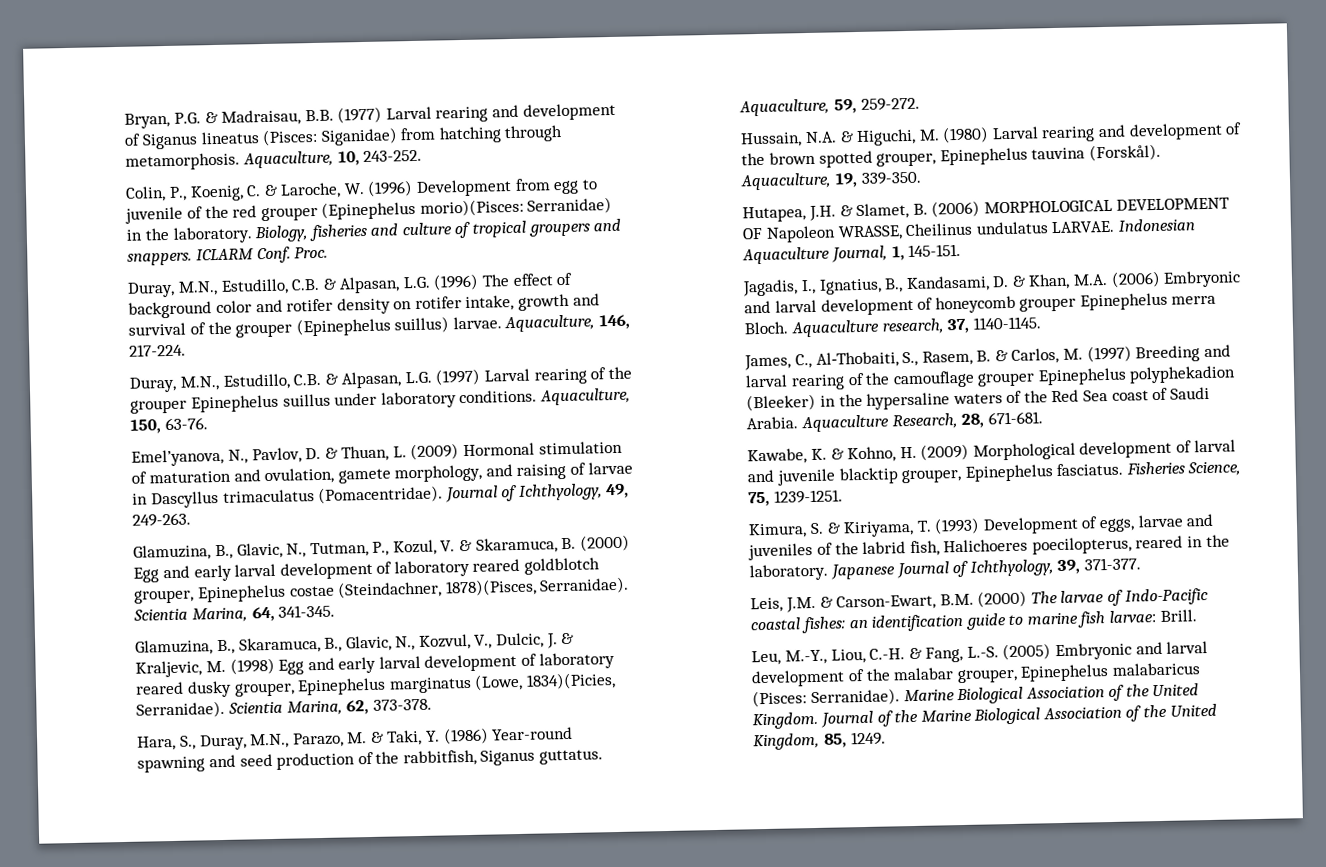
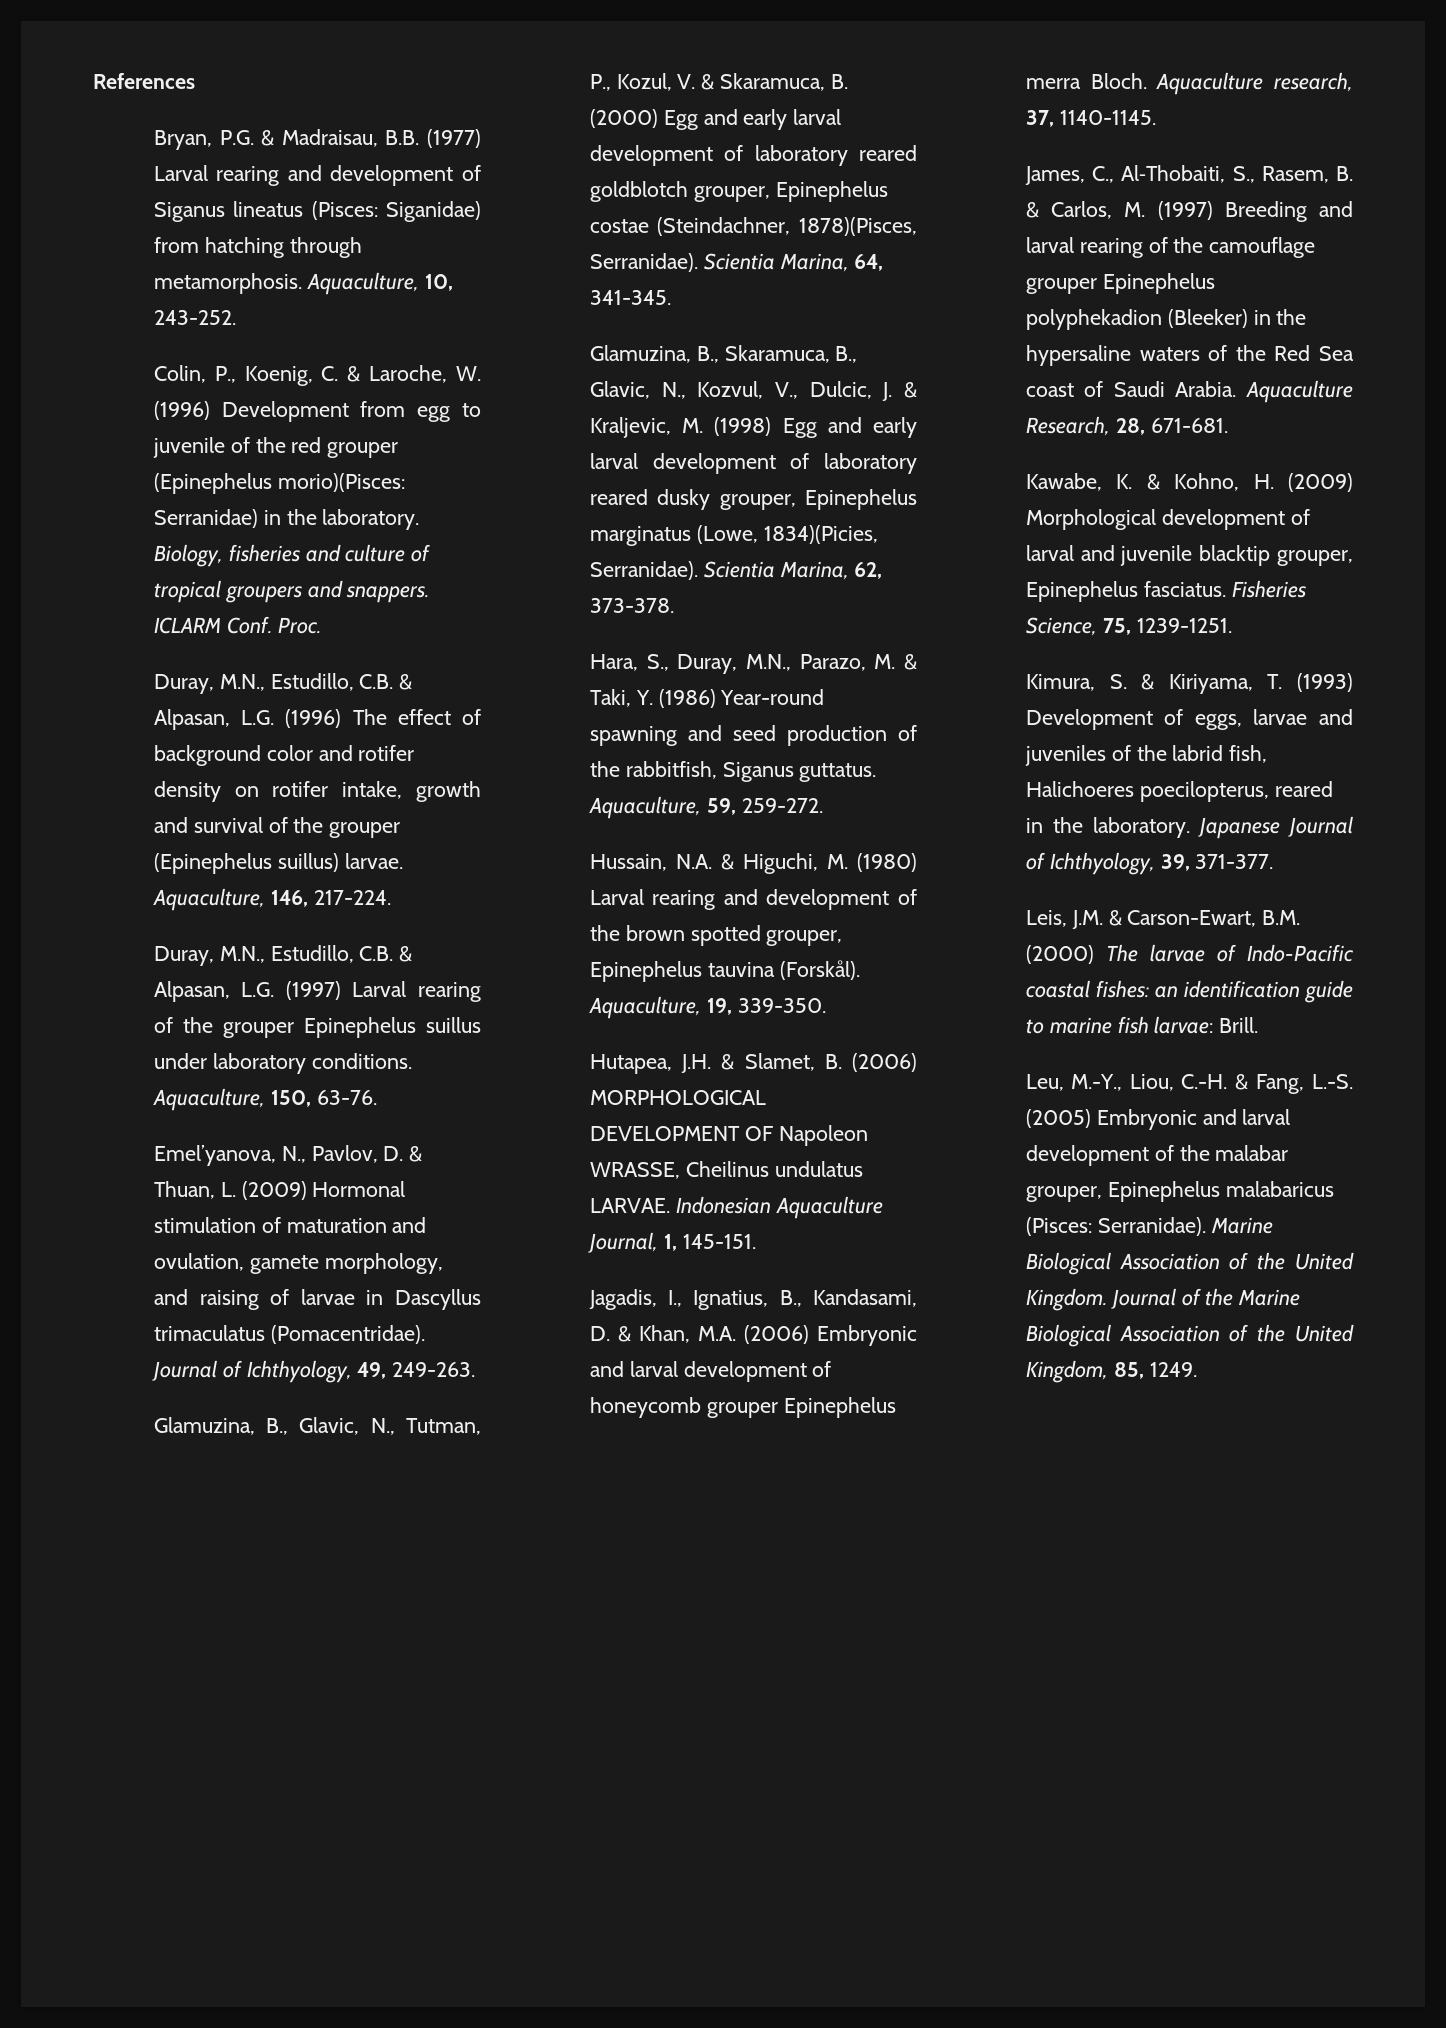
+ References

